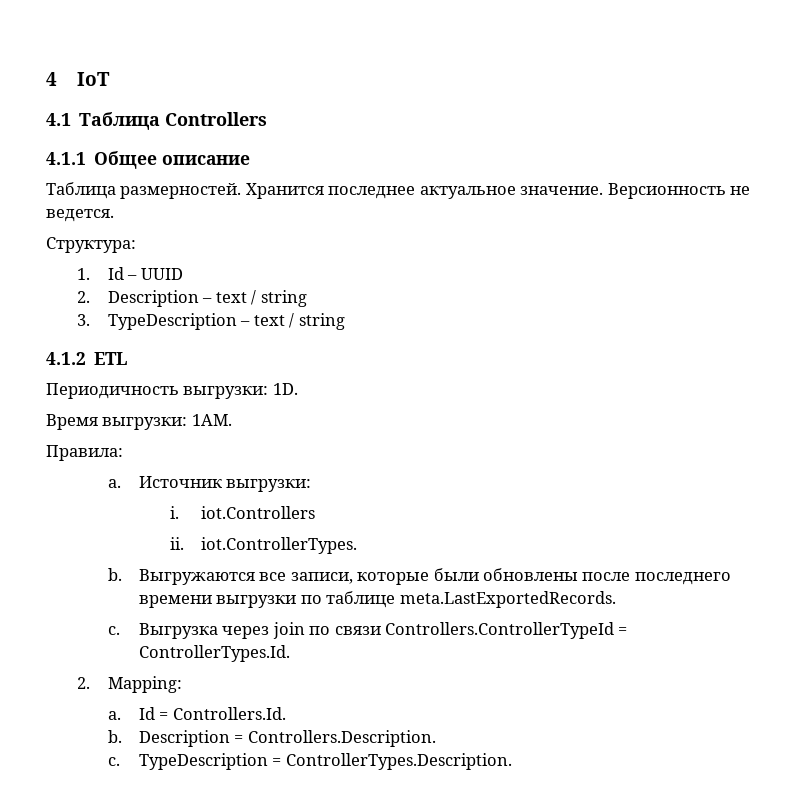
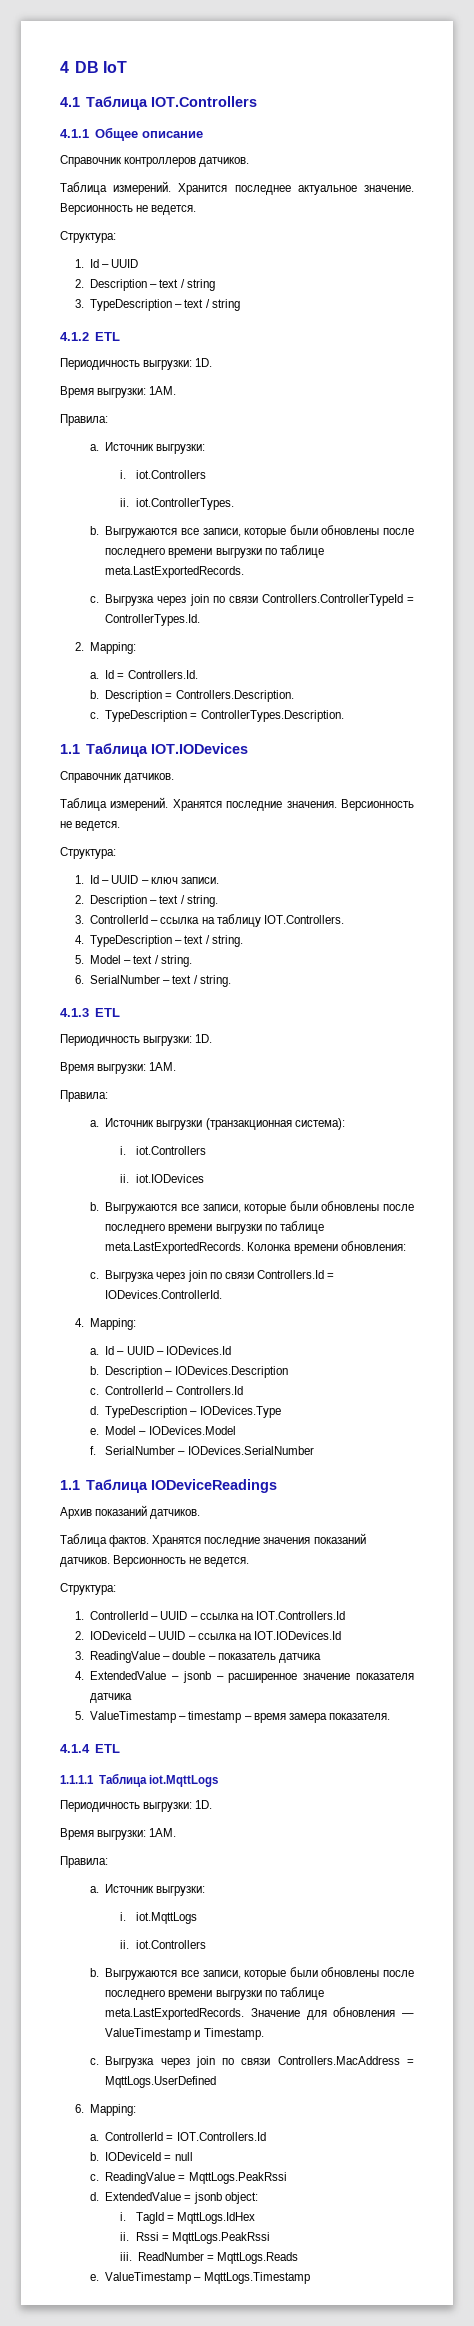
- 4 IoT
+ 4 DB IoT
- 4.1 Таблица Controllers
+ 4.1 Таблица IOT.Controllers
- Таблица размерностей.
+ Справочник контроллеров датчиков.
+ Таблица измерений.
+ 1.1 Таблица IOT.IODevices
+ Справочник датчиков.
+ Таблица измерений. Хранятся последние значения. Версионность не ведется.
+ Структура:
+ 1. Id – UUID – ключ записи.
+ 2. Description – text / string.
+ 3. ControllerId – ссылка на таблицу IOT.Controllers.
+ 4. TypeDescription – text / string.
+ 5. Model – text / string.
+ 6. SerialNumber – text / string.
+ 4.1.3 ETL
+ Периодичность выгрузки: 1D.
+ Время выгрузки: 1AM.
+ Правила:
+ a. Источник выгрузки (транзакционная система):
+ i. iot.Controllers
+ ii. iot.IODevices
+ b. Выгружаются все записи, которые были обновлены после последнего времени выгрузки по таблице meta.LastExportedRecords. Колонка времени обновления:
+ c. Выгрузка через join по связи Controllers.Id = IODevices.ControllerId.
+ 4. Mapping:
+ a. Id – UUID – IODevices.Id
+ b. Description – IODevices.Description
+ c. ControllerId – Controllers.Id
+ d. TypeDescription – IODevices.Type
+ e. Model – IODevices.Model
+ f. SerialNumber – IODevices.SerialNumber
+ 1.1 Таблица IODeviceReadings
+ Архив показаний датчиков.
+ Таблица фактов. Хранятся последние значения показаний датчиков. Версионность не ведется.
+ Структура:
+ 1. ControllerId – UUID – ссылка на IOT.Controllers.Id
+ 2. IODeviceId – UUID – ссылка на IOT.IODevices.Id
+ 3. ReadingValue – double – показатель датчика
+ 4. ExtendedValue – jsonb – расширенное значение показателя датчика
+ 5. ValueTimestamp – timestamp – время замера показателя.
+ 4.1.4 ETL
+ 1.1.1.1 Таблица iot.MqttLogs
+ Периодичность выгрузки: 1D.
+ Время выгрузки: 1AM.
+ Правила:
+ a. Источник выгрузки:
+ i. iot.MqttLogs
+ ii. iot.Controllers
+ b. Выгружаются все записи, которые были обновлены после последнего времени выгрузки по таблице meta.LastExportedRecords. Значение для обновления — ValueTimestamp и Timestamp.
+ c. Выгрузка через join по связи Controllers.MacAddress = MqttLogs.UserDefined
+ 6. Mapping:
+ a. ControllerId = IOT.Controllers.Id
+ b. IODeviceId = null
+ c. ReadingValue = MqttLogs.PeakRssi
+ d. ExtendedValue = jsonb object:
+ i. TagId = MqttLogs.IdHex
+ ii. Rssi = MqttLogs.PeakRssi
+ iii. ReadNumber = MqttLogs.Reads
+ e. ValueTimestamp – MqttLogs.Timestamp

